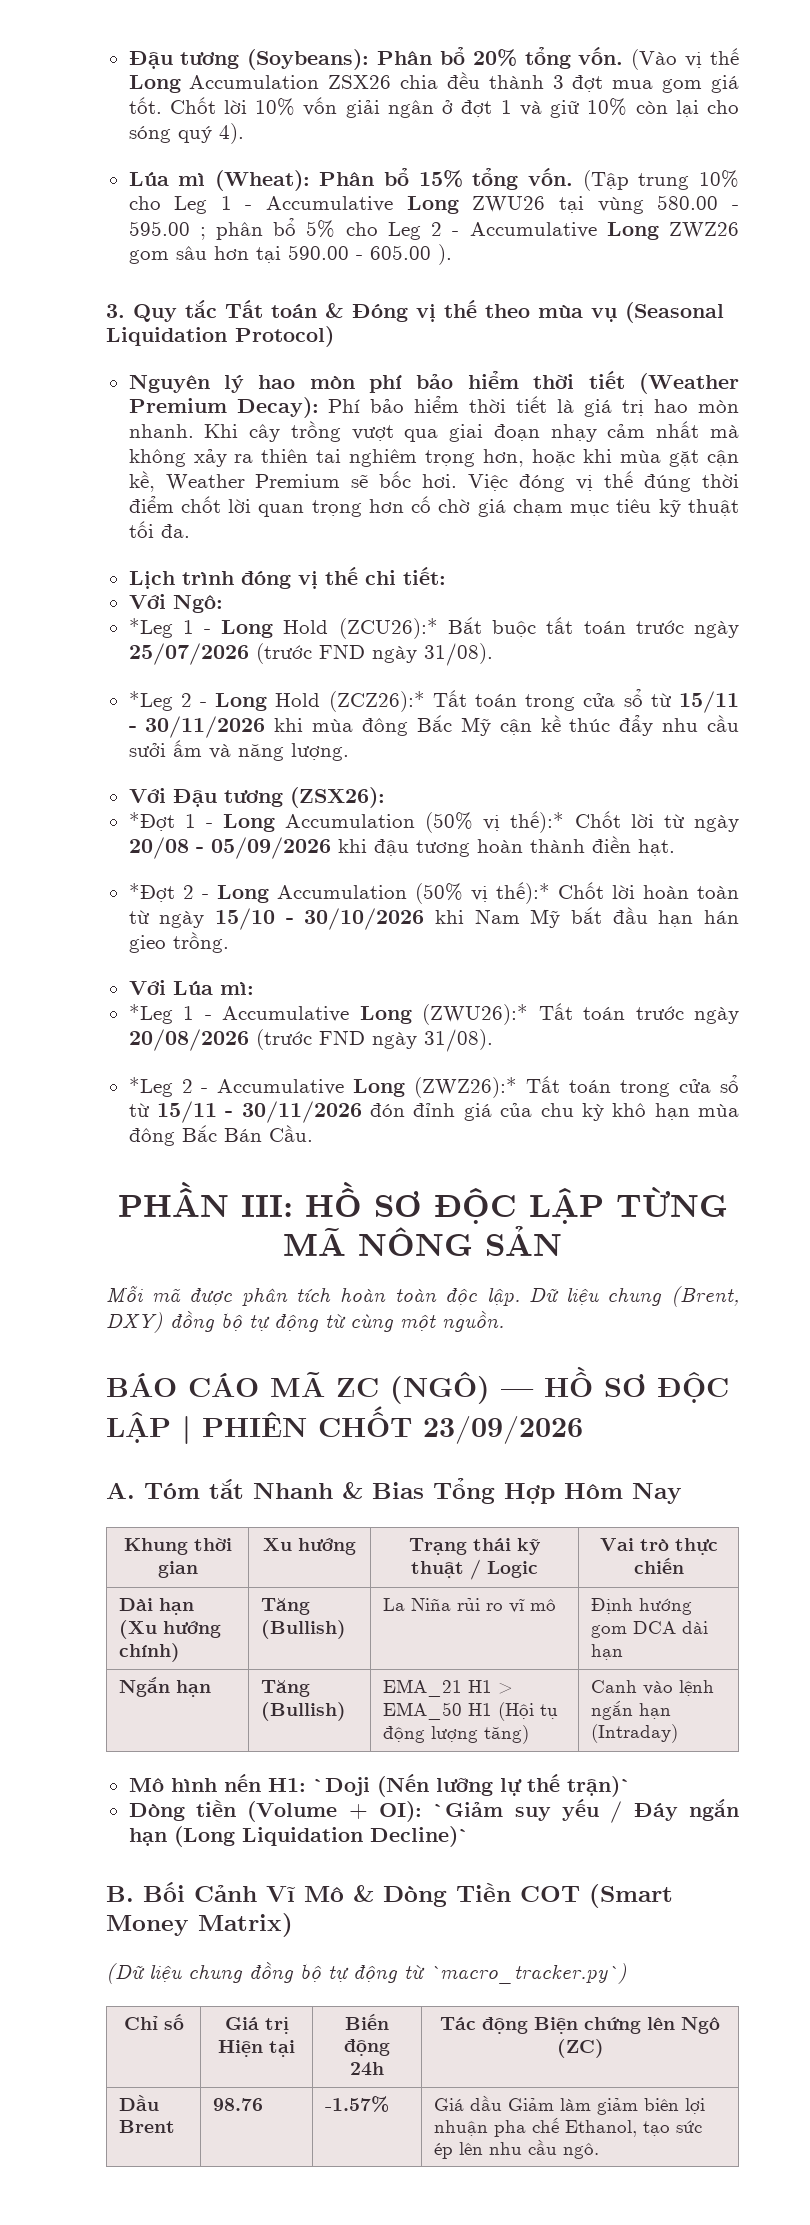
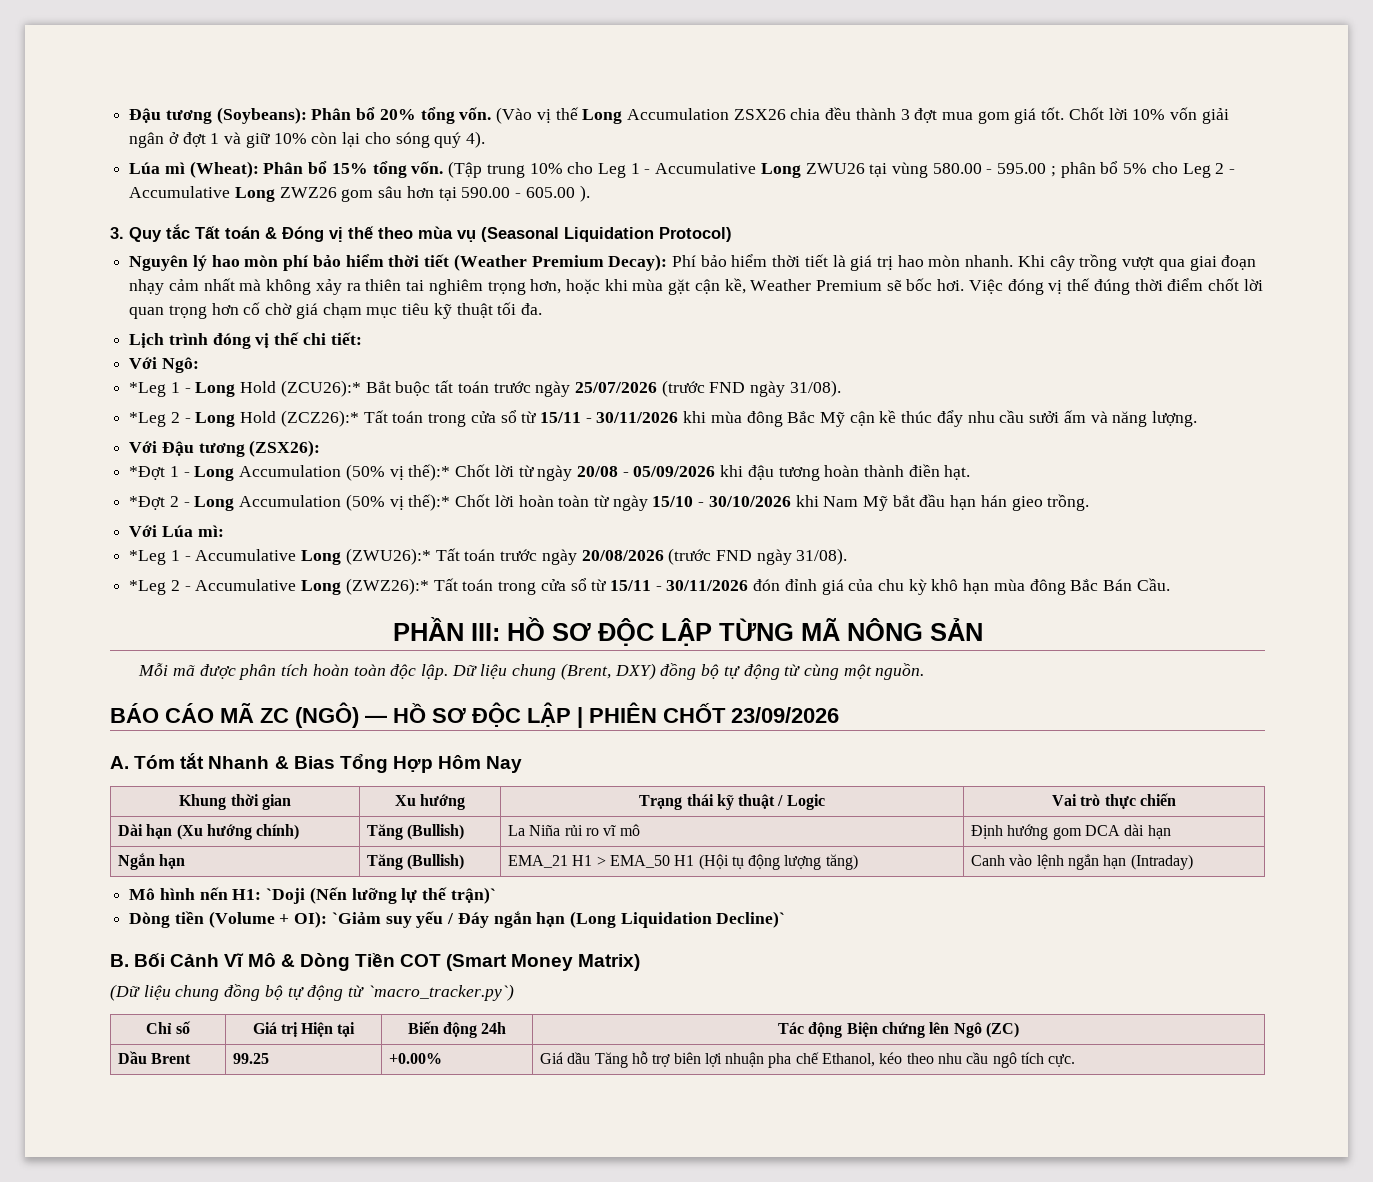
- Dầu Brent | 98.76 | -1.57% | Giá dầu Giảm làm giảm biên lợi nhuận pha chế Ethanol, tạo sức ép lên nhu cầu ngô.
+ Dầu Brent | 99.25 | +0.00% | Giá dầu Tăng hỗ trợ biên lợi nhuận pha chế Ethanol, kéo theo nhu cầu ngô tích cực.

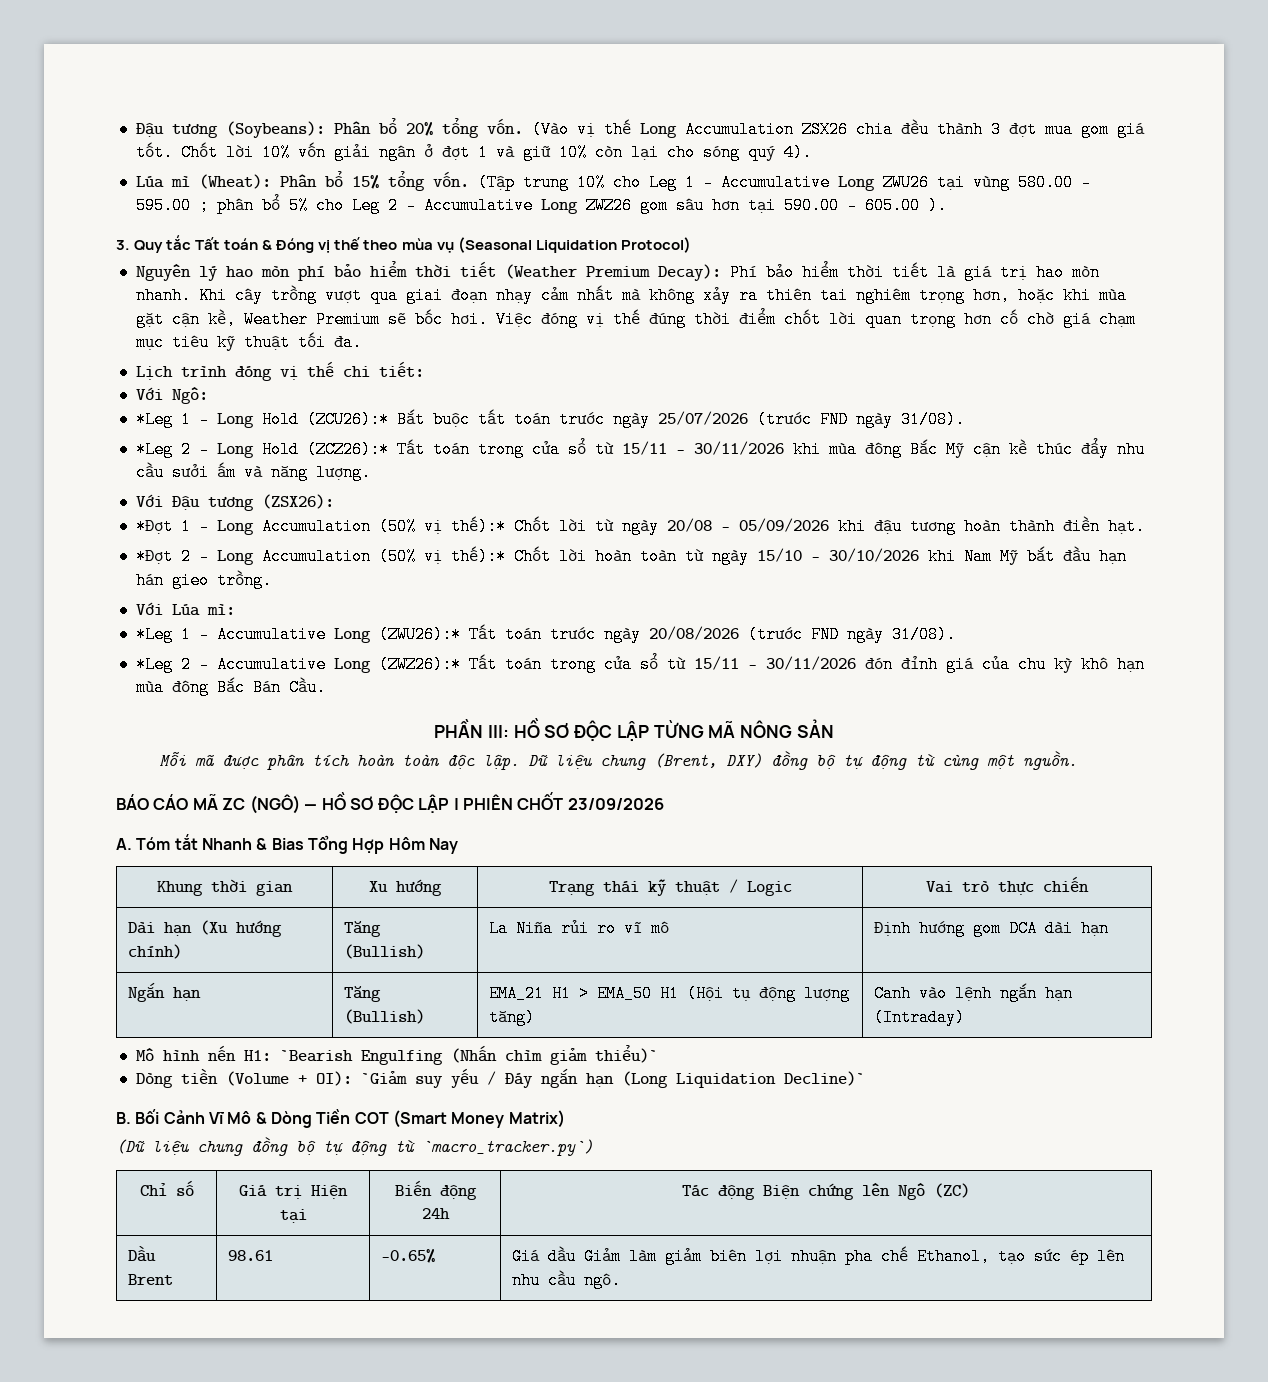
- Mô hình nến H1: `Doji (Nến lưỡng lự thế trận)`
+ Mô hình nến H1: `Bearish Engulfing (Nhấn chìm giảm thiểu)`
- Dầu Brent | 99.25 | +0.00% | Giá dầu Tăng hỗ trợ biên lợi nhuận pha chế Ethanol, kéo theo nhu cầu ngô tích cực.
+ Dầu Brent | 98.61 | -0.65% | Giá dầu Giảm làm giảm biên lợi nhuận pha chế Ethanol, tạo sức ép lên nhu cầu ngô.

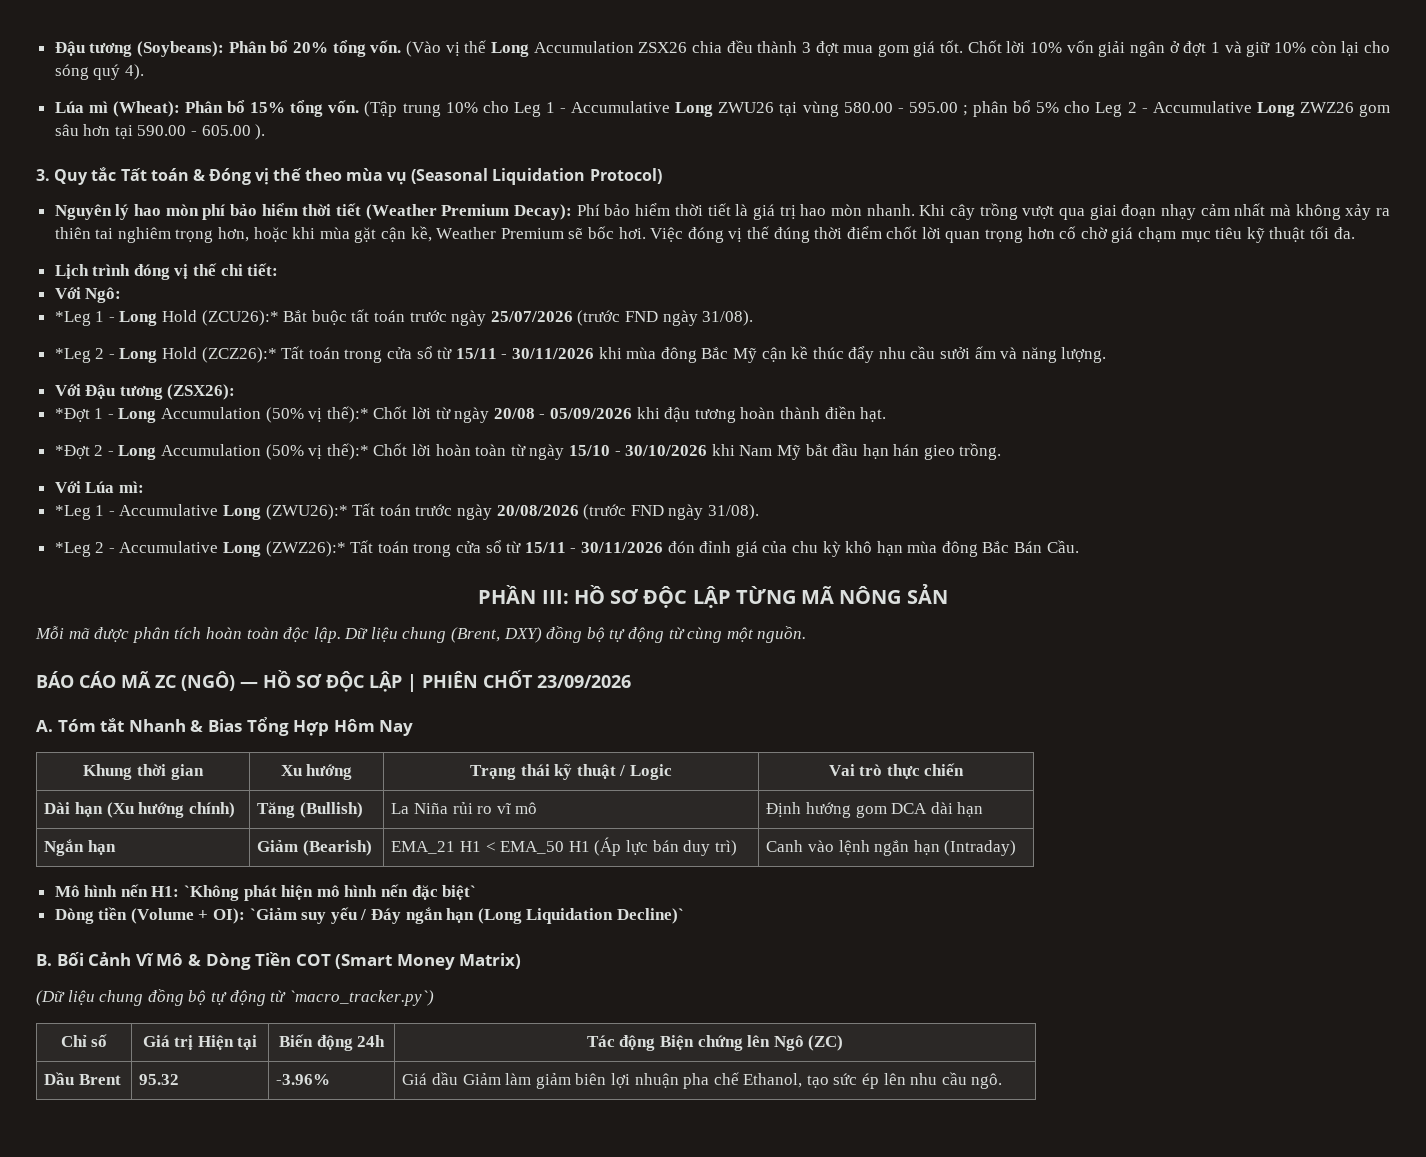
- Ngắn hạn | Tăng (Bullish) | EMA_21 H1 > EMA_50 H1 (Hội tụ động lượng tăng) | Canh vào lệnh ngắn hạn (Intraday)
+ Ngắn hạn | Giảm (Bearish) | EMA_21 H1 < EMA_50 H1 (Áp lực bán duy trì) | Canh vào lệnh ngắn hạn (Intraday)
- Mô hình nến H1: `Bearish Engulfing (Nhấn chìm giảm thiểu)`
+ Mô hình nến H1: `Không phát hiện mô hình nến đặc biệt`
- Dầu Brent | 98.61 | -0.65% | Giá dầu Giảm làm giảm biên lợi nhuận pha chế Ethanol, tạo sức ép lên nhu cầu ngô.
+ Dầu Brent | 95.32 | -3.96% | Giá dầu Giảm làm giảm biên lợi nhuận pha chế Ethanol, tạo sức ép lên nhu cầu ngô.

